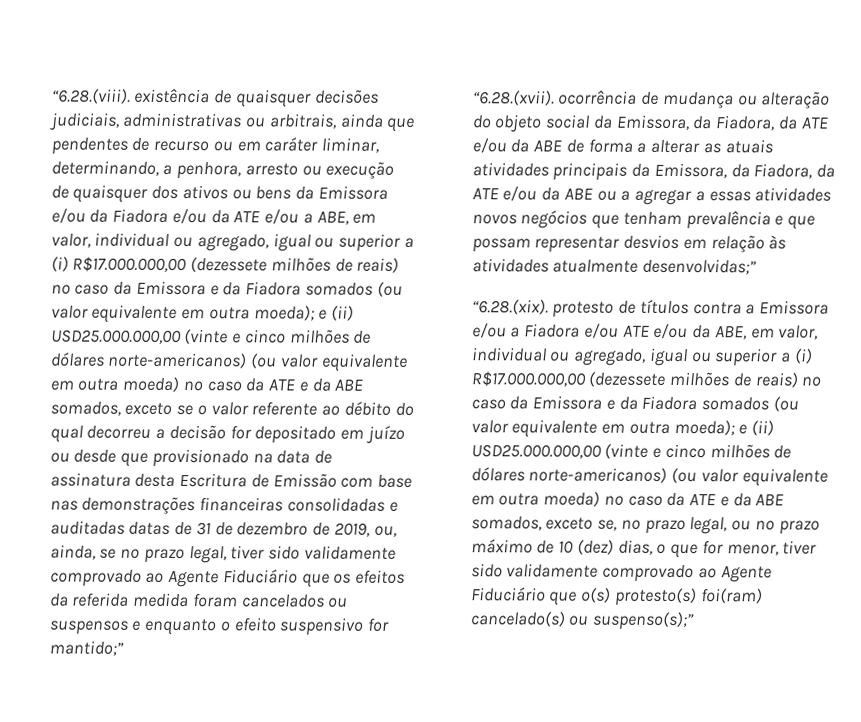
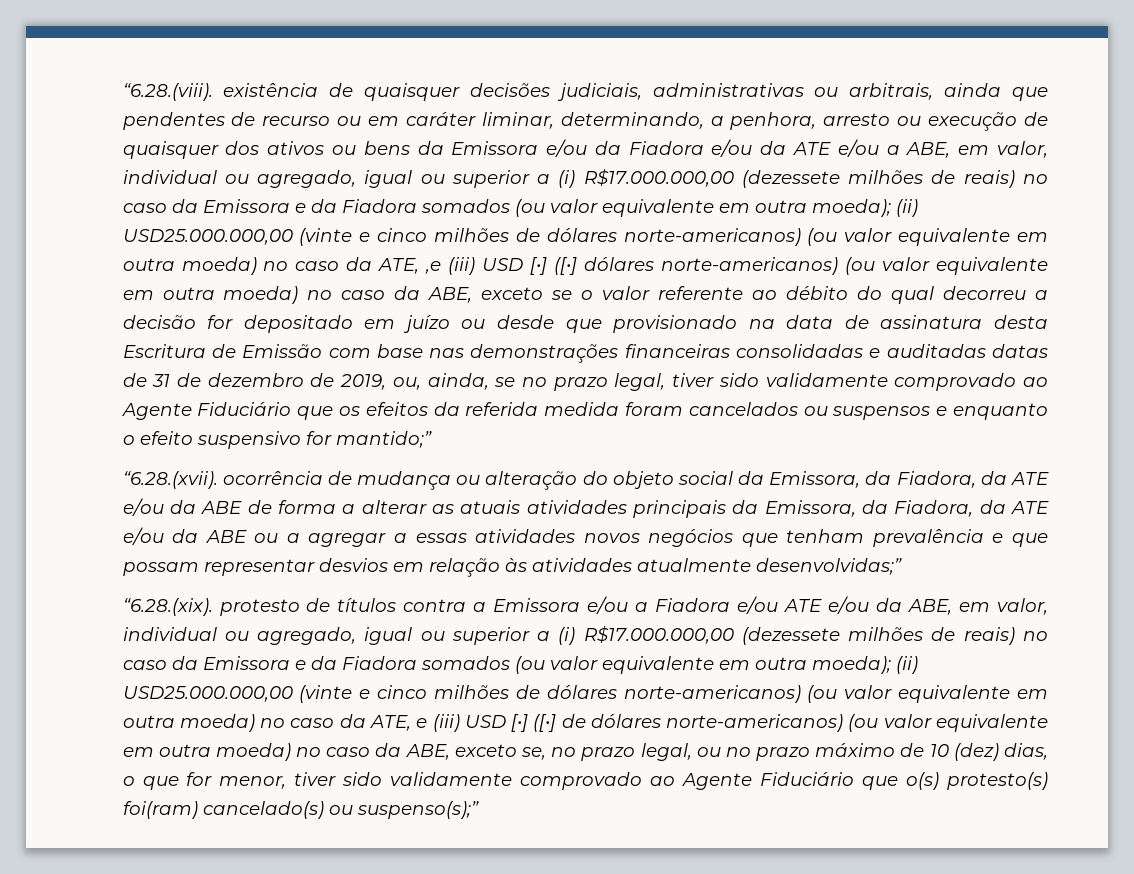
- e (ii) USD25.000.000,00 (vinte e cinco milhões de dólares norte-americanos) (ou valor equivalente em outra moeda) no caso da ATE e da ABE somados, exceto se o valor referente ao débito do qual decorreu a decisão for depositado em juízo ou desde que provisionado na data de assinatura desta Escritura de Emissão com base nas demonstrações financeiras consolidadas e auditadas datas de 31 de dezembro de 2019, ou, ainda, se no prazo legal, tiver sido validamente comprovado ao Agente Fiduciário que os efeitos da referida medida foram cancelados ou suspensos e enquanto o efeito suspensivo for mantido;”
+ (ii) USD25.000.000,00 (vinte e cinco milhões de dólares norte-americanos) (ou valor equivalente em outra moeda) no caso da ATE, ,e (iii) USD [•] ([•] dólares norte-americanos) (ou valor equivalente em outra moeda) no caso da ABE, exceto se o valor referente ao débito do qual decorreu a decisão for depositado em juízo ou desde que provisionado na data de assinatura desta Escritura de Emissão com base nas demonstrações financeiras consolidadas e auditadas datas de 31 de dezembro de 2019, ou, ainda, se no prazo legal, tiver sido validamente comprovado ao Agente Fiduciário que os efeitos da referida medida foram cancelados ou suspensos e enquanto o efeito suspensivo for mantido;”
- e (ii) USD25.000.000,00 (vinte e cinco milhões de dólares norte-americanos) (ou valor equivalente em outra moeda) no caso da ATE e da ABE somados, exceto se, no prazo legal, ou no prazo máximo de 10 (dez) dias, o que for menor, tiver sido validamente comprovado ao Agente Fiduciário que o(s) protesto(s) foi(ram) cancelado(s) ou suspenso(s);”
+ (ii) USD25.000.000,00 (vinte e cinco milhões de dólares norte-americanos) (ou valor equivalente em outra moeda) no caso da ATE, e (iii) USD [•] ([•] de dólares norte-americanos) (ou valor equivalente em outra moeda) no caso da ABE, exceto se, no prazo legal, ou no prazo máximo de 10 (dez) dias, o que for menor, tiver sido validamente comprovado ao Agente Fiduciário que o(s) protesto(s) foi(ram) cancelado(s) ou suspenso(s);”

